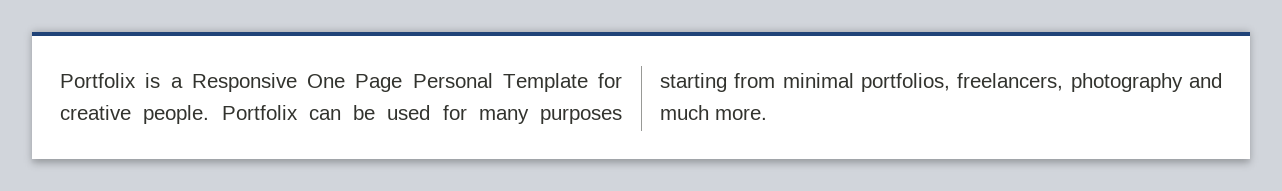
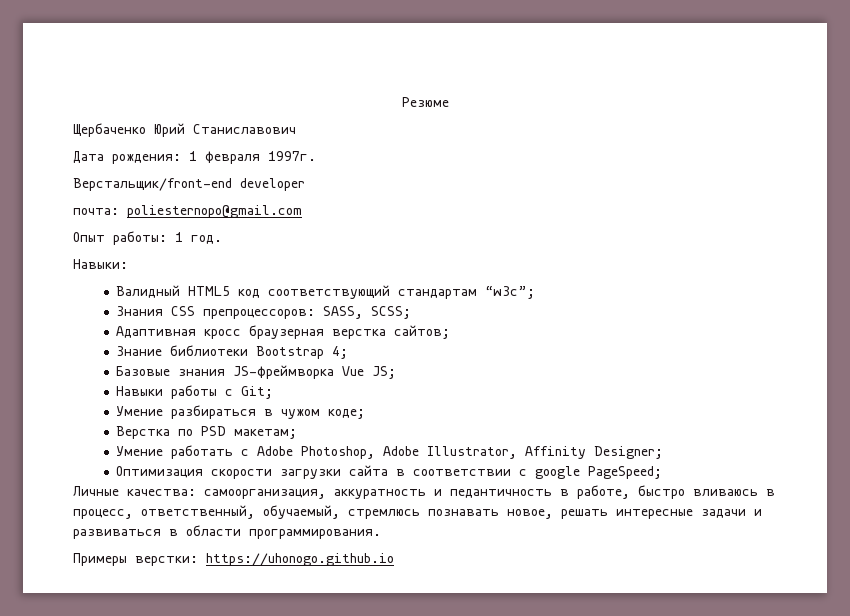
- Portfolix is a Responsive One Page Personal Template for creative people. Portfolix can be used for many purposes starting from minimal portfolios, freelancers, photography and much more.
+ Резюме
+ Щербаченко Юрий Станиславович
+ Дата рождения: 1 февраля 1997г.
+ Верстальщик/front-end developer
+ почта: poliesternopo@gmail.com
+ Опыт работы: 1 год.
+ Навыки:
+ Валидный HTML5 код соответствующий стандартам “w3c”;
+ Знания CSS препроцессоров: SASS, SCSS;
+ Адаптивная кросс браузерная верстка сайтов;
+ Знание библиотеки Bootstrap 4;
+ Базовые знания JS-фреймворка Vue JS;
+ Навыки работы с Git;
+ Умение разбираться в чужом коде;
+ Верстка по PSD макетам;
+ Умение работать с Adobe Photoshop, Adobe Illustrator, Affinity Designer;
+ Оптимизация скорости загрузки сайта в соответствии с google PageSpeed;
+ Личные качества: самоорганизация, аккуратность и педантичность в работе, быстро вливаюсь в процесс, ответственный, обучаемый, стремлюсь познавать новое, решать интересные задачи и развиваться в области программирования.
+ Примеры верстки: https://uhonogo.github.io

